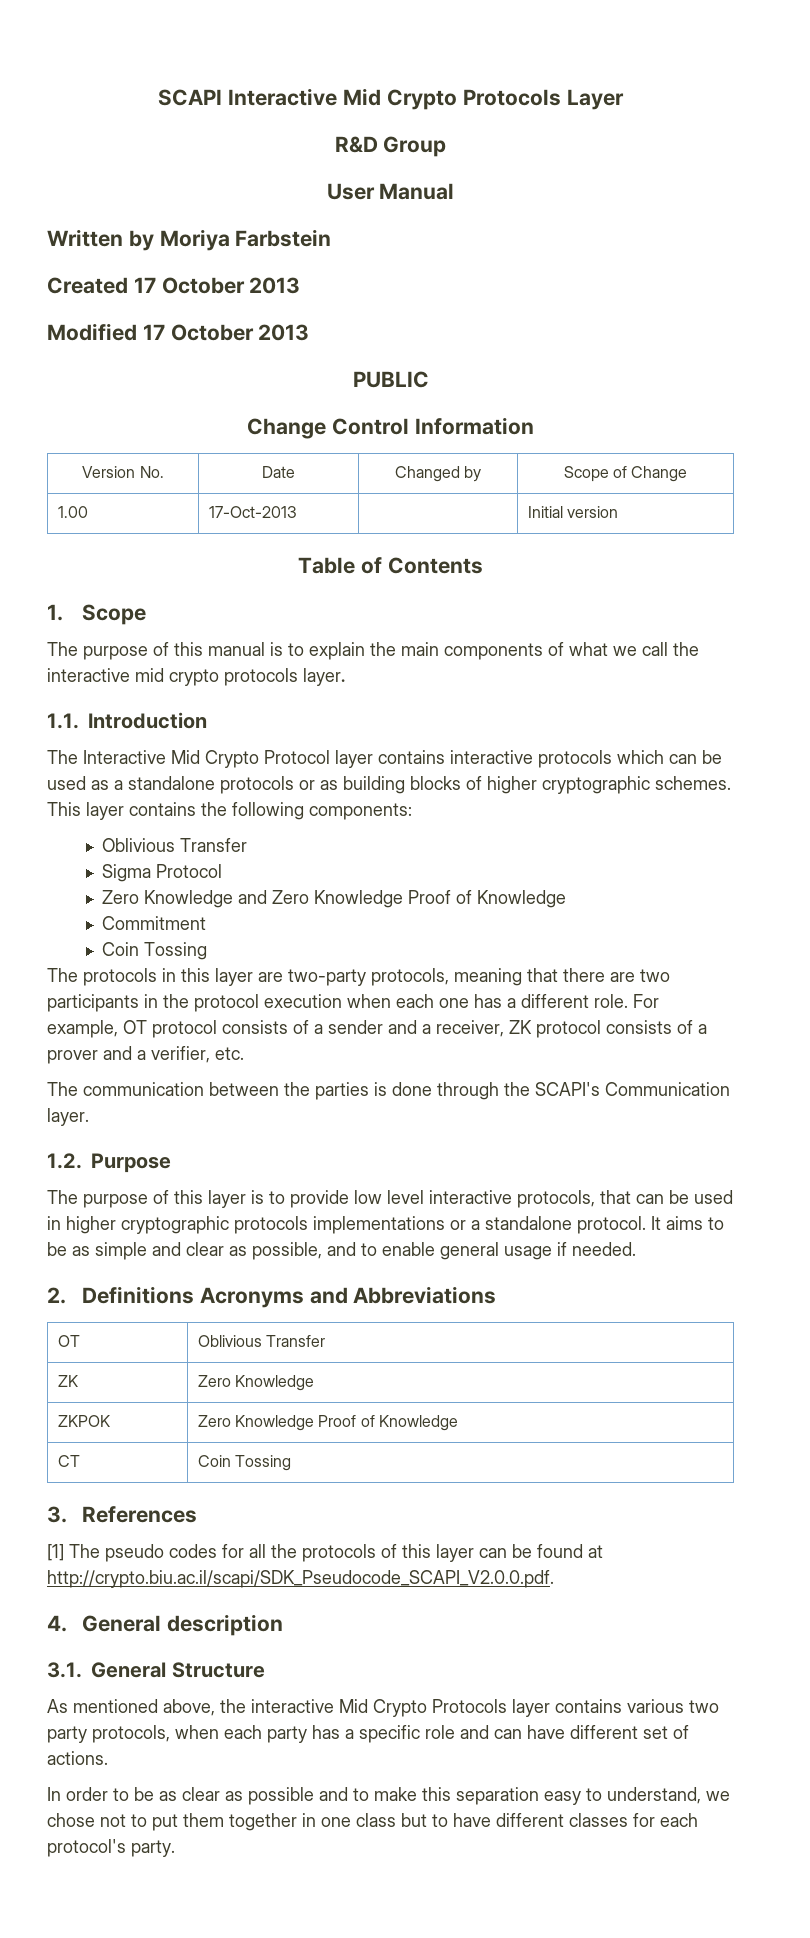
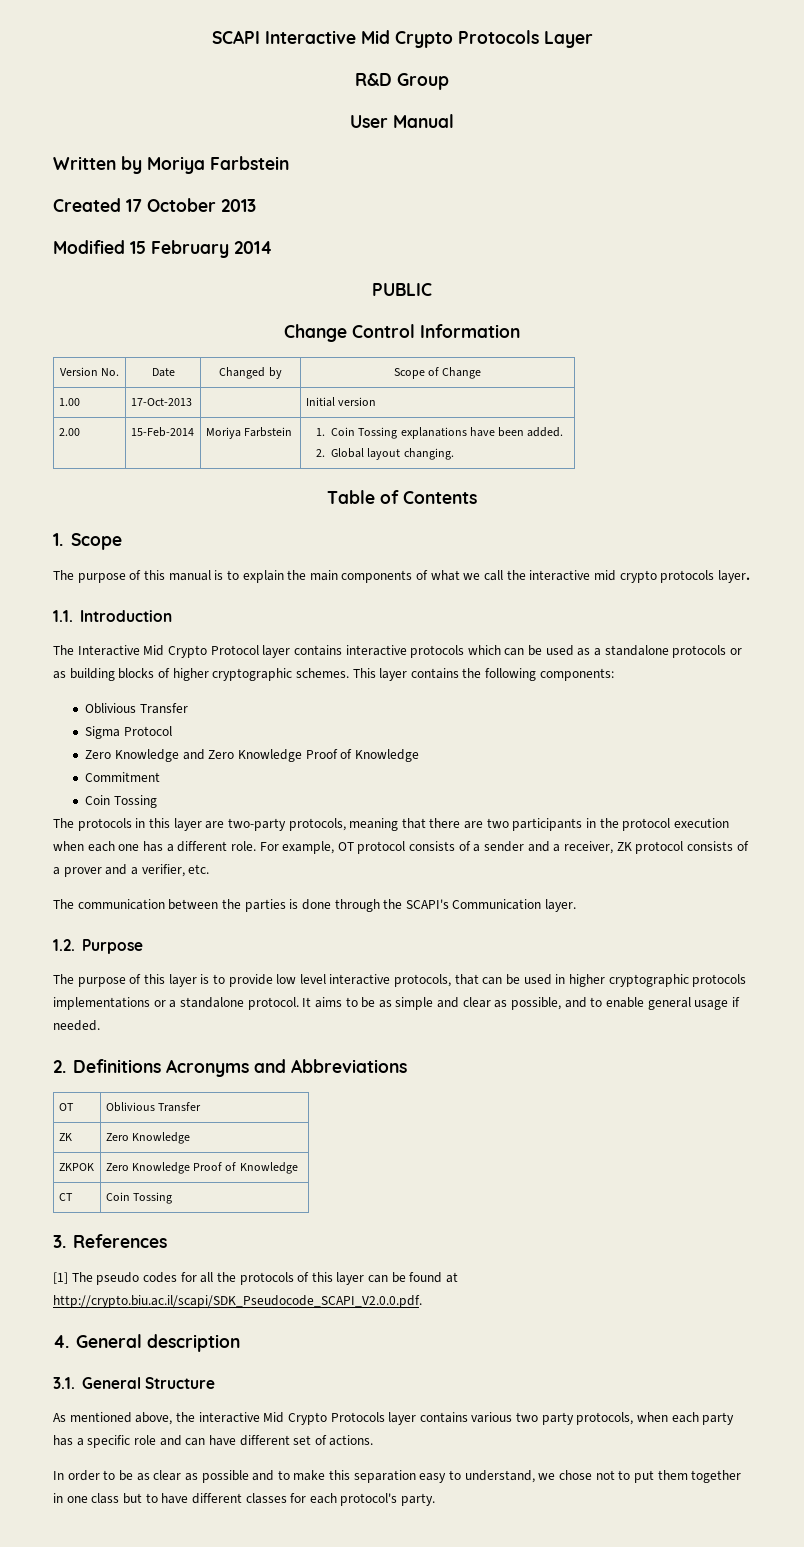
- Modified 17 October 2013
+ Modified 15 February 2014
+ 2.00 | 15-Feb-2014 | Moriya Farbstein | 1. Coin Tossing explanations have been added.
+ 2. Global layout changing.

